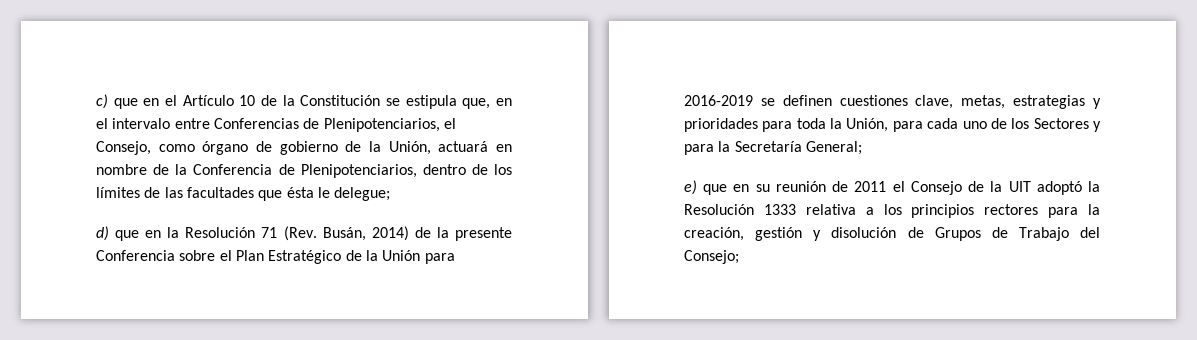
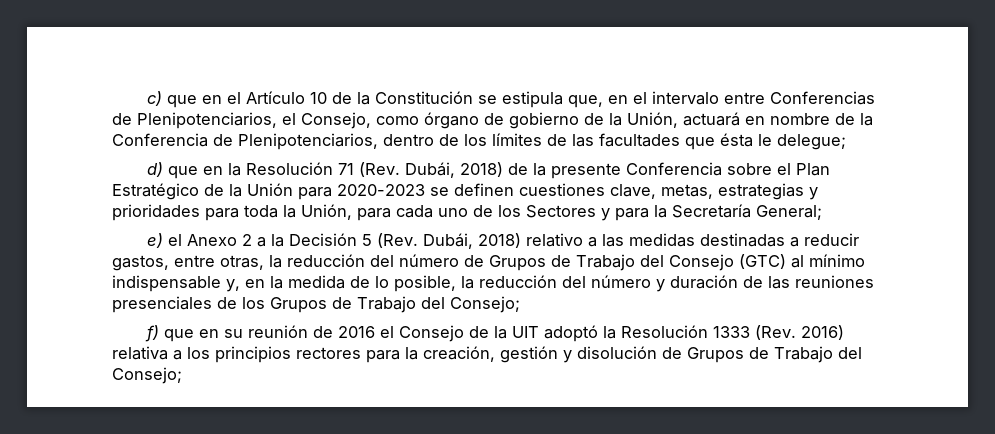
- d) que en la Resolución 71 (Rev. Busán, 2014) de la presente Conferencia sobre el Plan Estratégico de la Unión para 2016-2019 se definen cuestiones clave, metas, estrategias y prioridades para toda la Unión, para cada uno de los Sectores y para la Secretaría General;
+ d) que en la Resolución 71 (Rev. Dubái, 2018) de la presente Conferencia sobre el Plan Estratégico de la Unión para 2020-2023 se definen cuestiones clave, metas, estrategias y prioridades para toda la Unión, para cada uno de los Sectores y para la Secretaría General;
- e) que en su reunión de 2011 el Consejo de la UIT adoptó la Resolución 1333 relativa a los principios rectores para la creación, gestión y disolución de Grupos de Trabajo del Consejo;
+ e) el Anexo 2 a la Decisión 5 (Rev. Dubái, 2018) relativo a las medidas destinadas a reducir gastos, entre otras, la reducción del número de Grupos de Trabajo del Consejo (GTC) al mínimo indispensable y, en la medida de lo posible, la reducción del número y duración de las reuniones presenciales de los Grupos de Trabajo del Consejo;
+ f) que en su reunión de 2016 el Consejo de la UIT adoptó la Resolución 1333 (Rev. 2016) relativa a los principios rectores para la creación, gestión y disolución de Grupos de Trabajo del Consejo;

